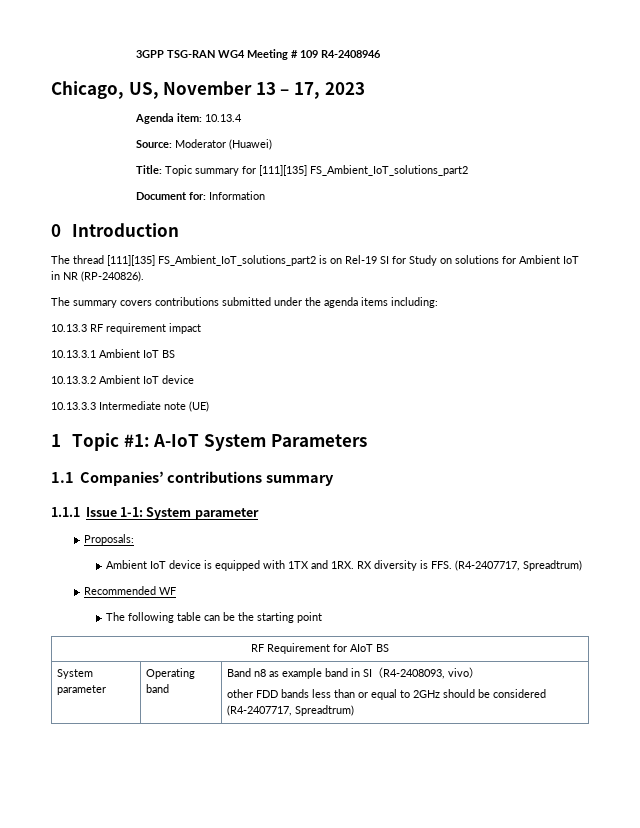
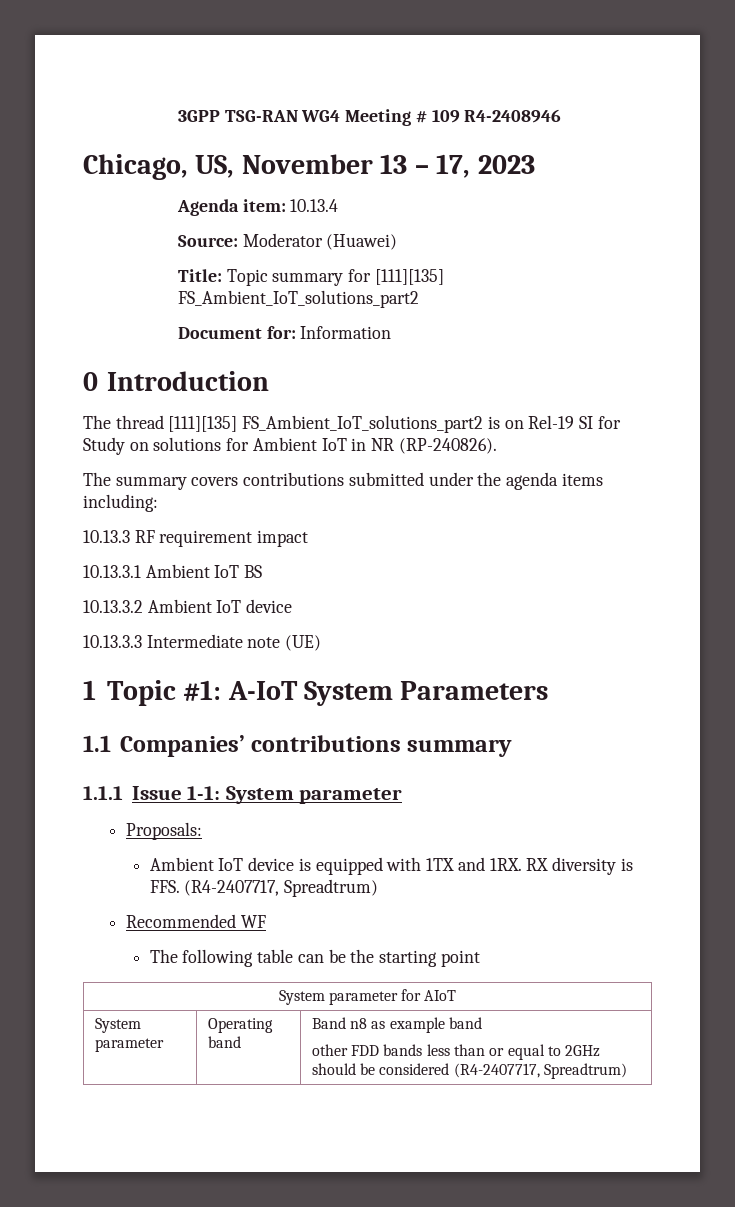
- RF Requirement for AIoT BS
+ System parameter for AIoT
- System parameter | Operating band | Band n8 as example band in SI（R4-2408093, vivo）
+ System parameter | Operating band | Band n8 as example band

